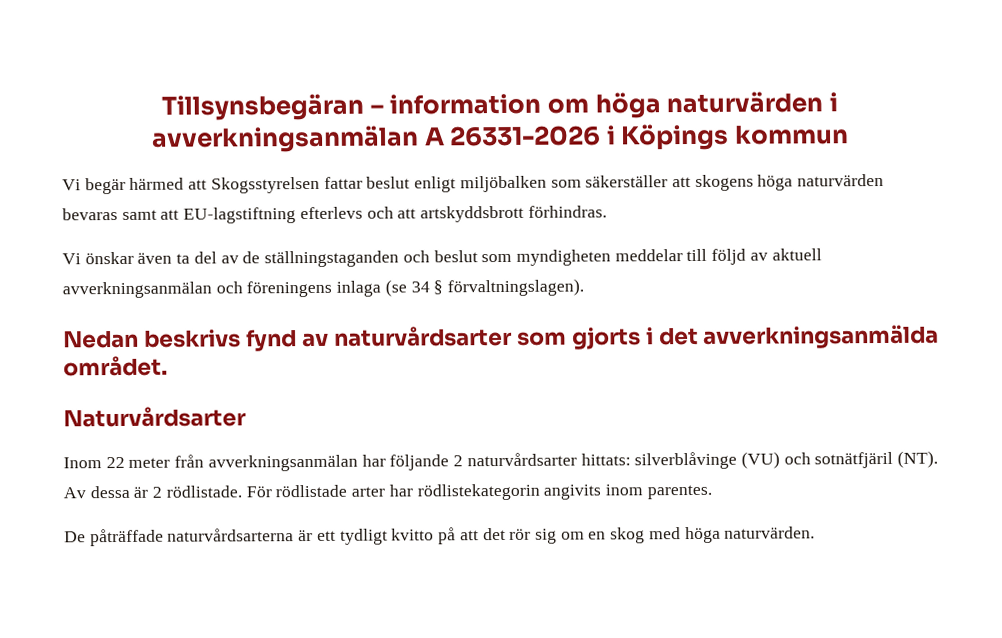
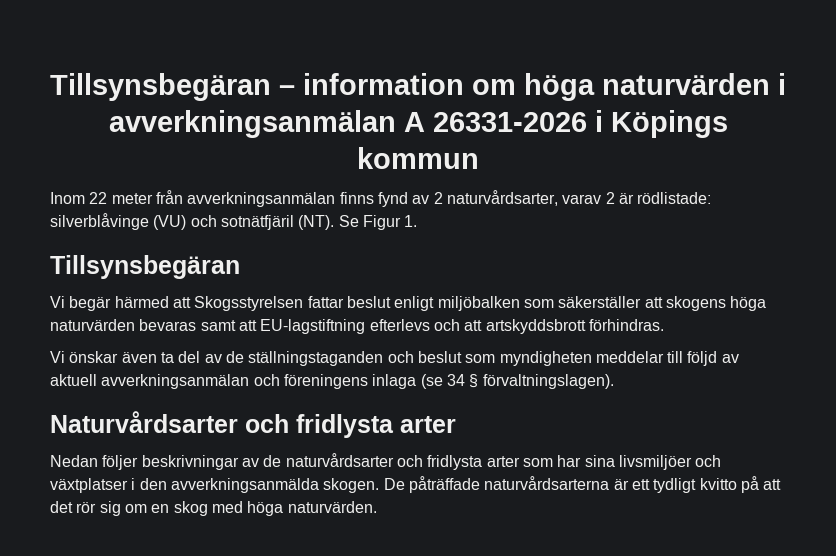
+ Inom 22 meter från avverkningsanmälan finns fynd av 2 naturvårdsarter, varav 2 är rödlistade: silverblåvinge (VU) och sotnätfjäril (NT). Se Figur 1.
+ Tillsynsbegäran
- Nedan beskrivs fynd av naturvårdsarter som gjorts i det avverkningsanmälda området.
- Naturvårdsarter
- Inom 22 meter från avverkningsanmälan har följande 2 naturvårdsarter hittats: silverblåvinge (VU) och sotnätfjäril (NT). Av dessa är 2 rödlistade. För rödlistade arter har rödlistekategorin angivits inom parentes.
- De påträffade naturvårdsarterna är ett tydligt kvitto på att det rör sig om en skog med höga naturvärden.
+ Naturvårdsarter och fridlysta arter
+ Nedan följer beskrivningar av de naturvårdsarter och fridlysta arter som har sina livsmiljöer och växtplatser i den avverkningsanmälda skogen. De påträffade naturvårdsarterna är ett tydligt kvitto på att det rör sig om en skog med höga naturvärden.

